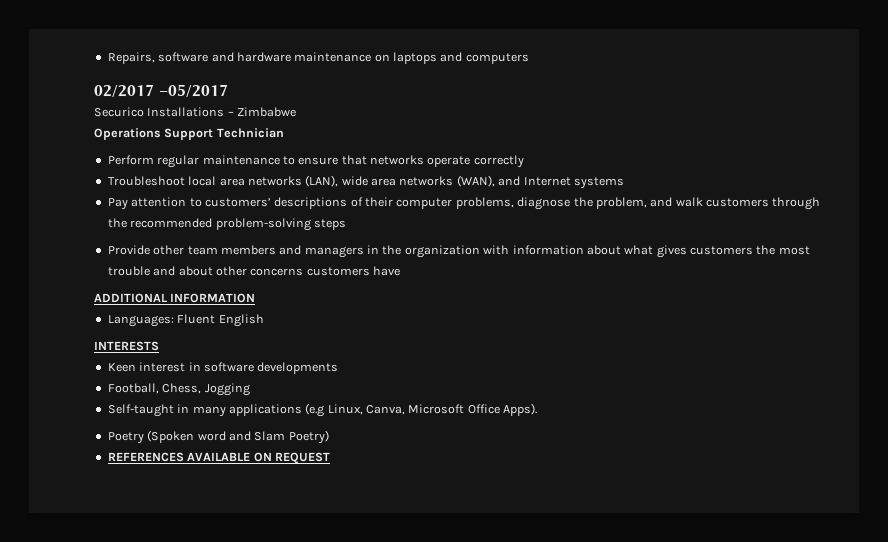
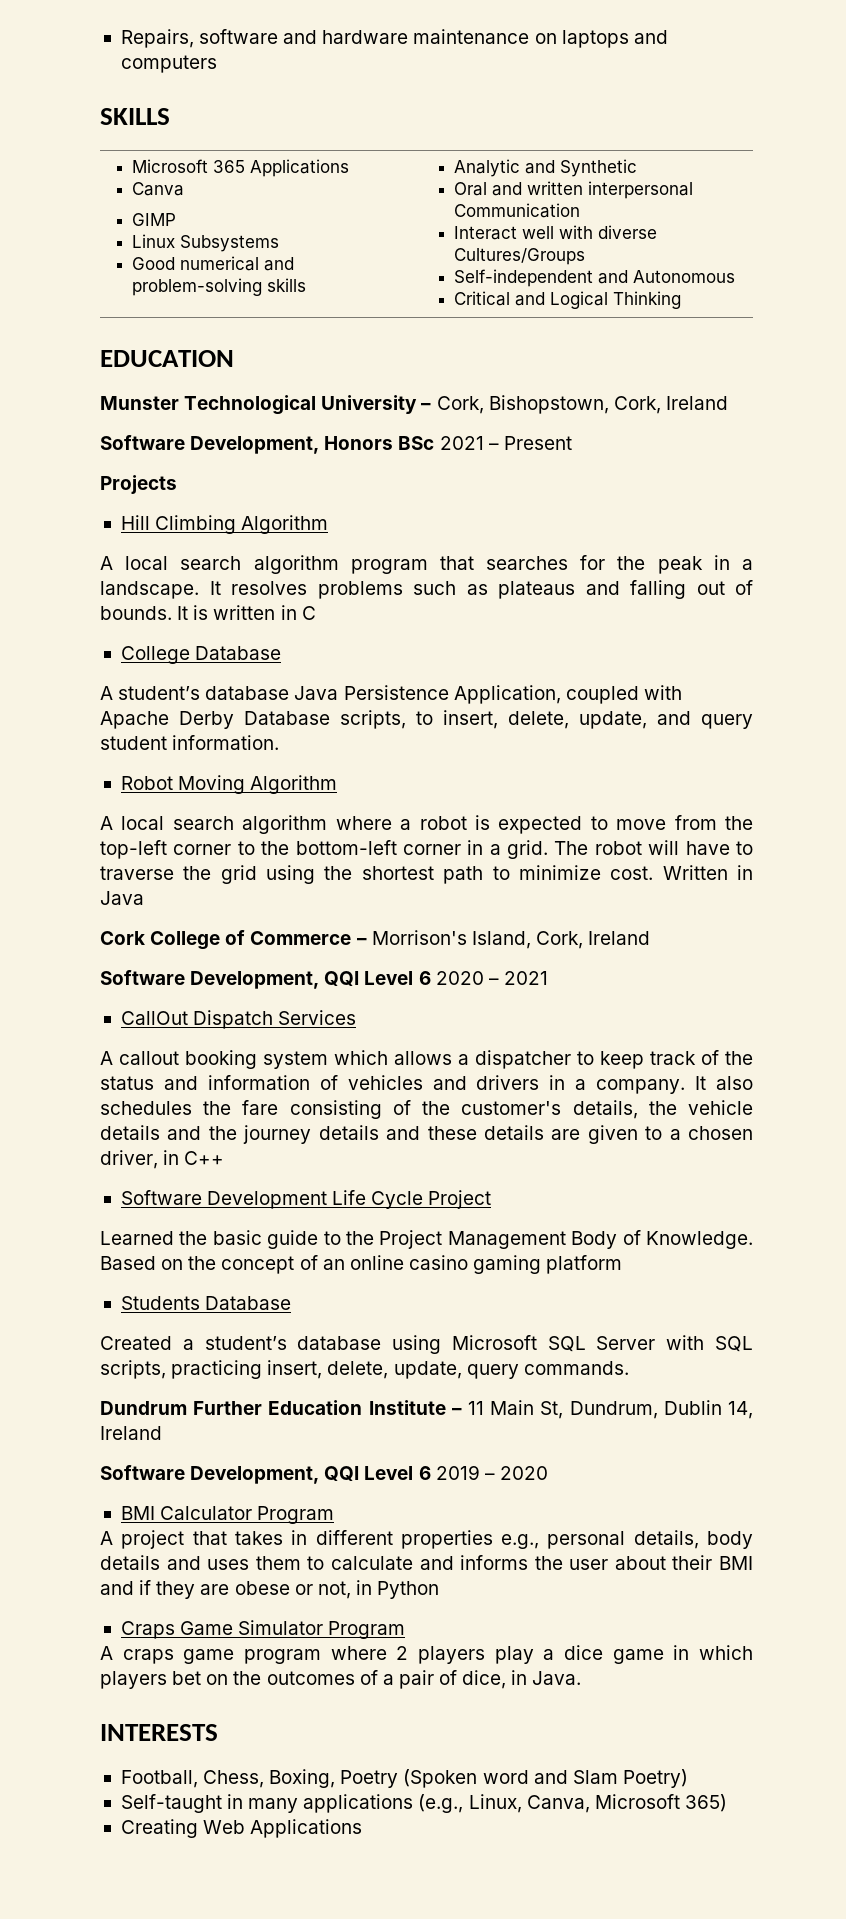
- 02/2017 –05/2017
- Securico Installations – Zimbabwe
- Operations Support Technician
- Perform regular maintenance to ensure that networks operate correctly
- Troubleshoot local area networks (LAN), wide area networks (WAN), and Internet systems
- Pay attention to customers’ descriptions of their computer problems, diagnose the problem, and walk customers through the recommended problem-solving steps
- Provide other team members and managers in the organization with information about what gives customers the most trouble and about other concerns customers have
- ADDITIONAL INFORMATION
- Languages: Fluent English
+ SKILLS
+ Microsoft 365 Applications
+ Canva
+ GIMP
+ Linux Subsystems
+ Good numerical and problem-solving skills | Analytic and Synthetic
+ Oral and written interpersonal Communication
+ Interact well with diverse Cultures/Groups
+ Self-independent and Autonomous
+ Critical and Logical Thinking
+ EDUCATION
+ Munster Technological University – Cork, Bishopstown, Cork, Ireland
+ Software Development, Honors BSc 2021 – Present
+ Projects
+ Hill Climbing Algorithm
+ A local search algorithm program that searches for the peak in a landscape. It resolves problems such as plateaus and falling out of bounds. It is written in C
+ College Database
+ A student’s database Java Persistence Application, coupled with Apache Derby Database scripts, to insert, delete, update, and query student information.
+ Robot Moving Algorithm
+ A local search algorithm where a robot is expected to move from the top-left corner to the bottom-left corner in a grid. The robot will have to traverse the grid using the shortest path to minimize cost. Written in Java
+ Cork College of Commerce – Morrison's Island, Cork, Ireland
+ Software Development, QQI Level 6 2020 – 2021
+ CallOut Dispatch Services
+ A callout booking system which allows a dispatcher to keep track of the status and information of vehicles and drivers in a company. It also schedules the fare consisting of the customer's details, the vehicle details and the journey details and these details are given to a chosen driver, in C++
+ Software Development Life Cycle Project
+ Learned the basic guide to the Project Management Body of Knowledge. Based on the concept of an online casino gaming platform
+ Students Database
+ Created a student’s database using Microsoft SQL Server with SQL scripts, practicing insert, delete, update, query commands.
+ Dundrum Further Education Institute – 11 Main St, Dundrum, Dublin 14, Ireland
+ Software Development, QQI Level 6 2019 – 2020
+ BMI Calculator Program
+ A project that takes in different properties e.g., personal details, body details and uses them to calculate and informs the user about their BMI and if they are obese or not, in Python
+ Craps Game Simulator Program
+ A craps game program where 2 players play a dice game in which players bet on the outcomes of a pair of dice, in Java.
  INTERESTS
- Keen interest in software developments
- Football, Chess, Jogging
- Self-taught in many applications (e.g Linux, Canva, Microsoft Office Apps).
- Poetry (Spoken word and Slam Poetry)
+ Football, Chess, Boxing, Poetry (Spoken word and Slam Poetry)
- REFERENCES AVAILABLE ON REQUEST
+ Self-taught in many applications (e.g., Linux, Canva, Microsoft 365)
+ Creating Web Applications

